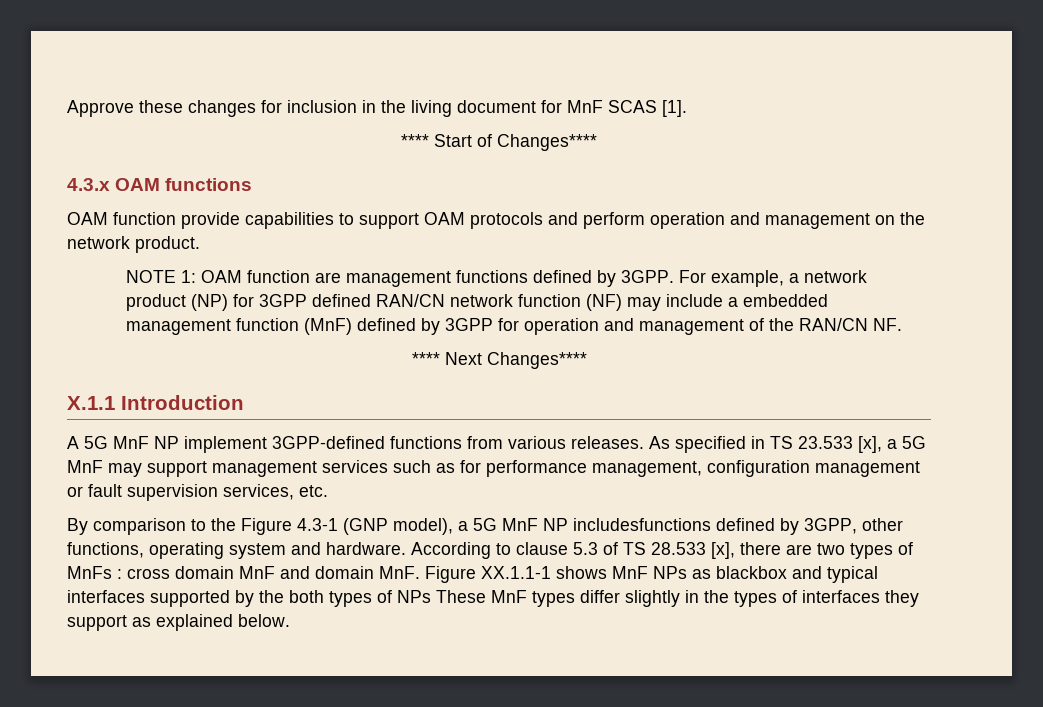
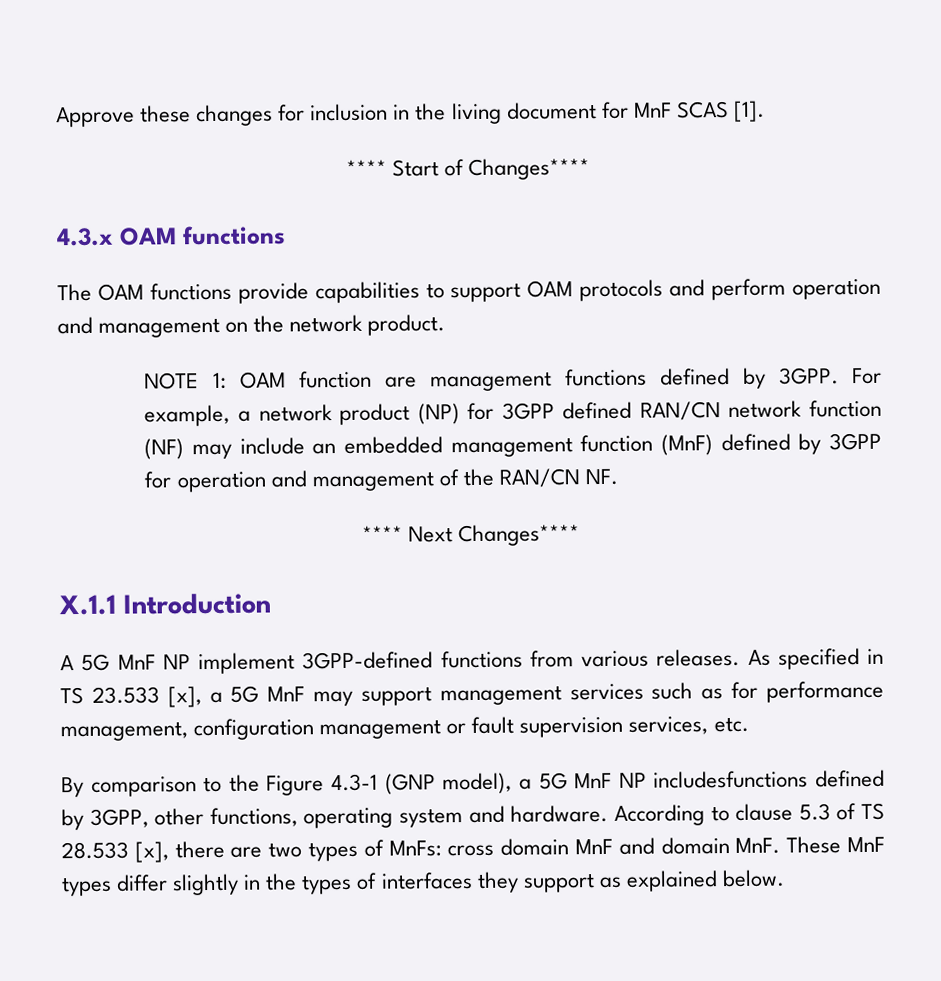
- OAM function provide capabilities to support OAM protocols and perform operation and management on the network product.
+ The OAM functions provide capabilities to support OAM protocols and perform operation and management on the network product.
- For example, a network product (NP) for 3GPP defined RAN/CN network function (NF) may include a embedded management function (MnF) defined by 3GPP for operation and management of the RAN/CN NF.
+ For example, a network product (NP) for 3GPP defined RAN/CN network function (NF) may include an embedded management function (MnF) defined by 3GPP for operation and management of the RAN/CN NF.
- According to clause 5.3 of TS 28.533 [x], there are two types of MnFs : cross domain MnF and domain MnF. Figure XX.1.1-1 shows MnF NPs as blackbox and typical interfaces supported by the both types of NPs These MnF types differ slightly in the types of interfaces they support as explained below.
+ According to clause 5.3 of TS 28.533 [x], there are two types of MnFs: cross domain MnF and domain MnF. These MnF types differ slightly in the types of interfaces they support as explained below.

